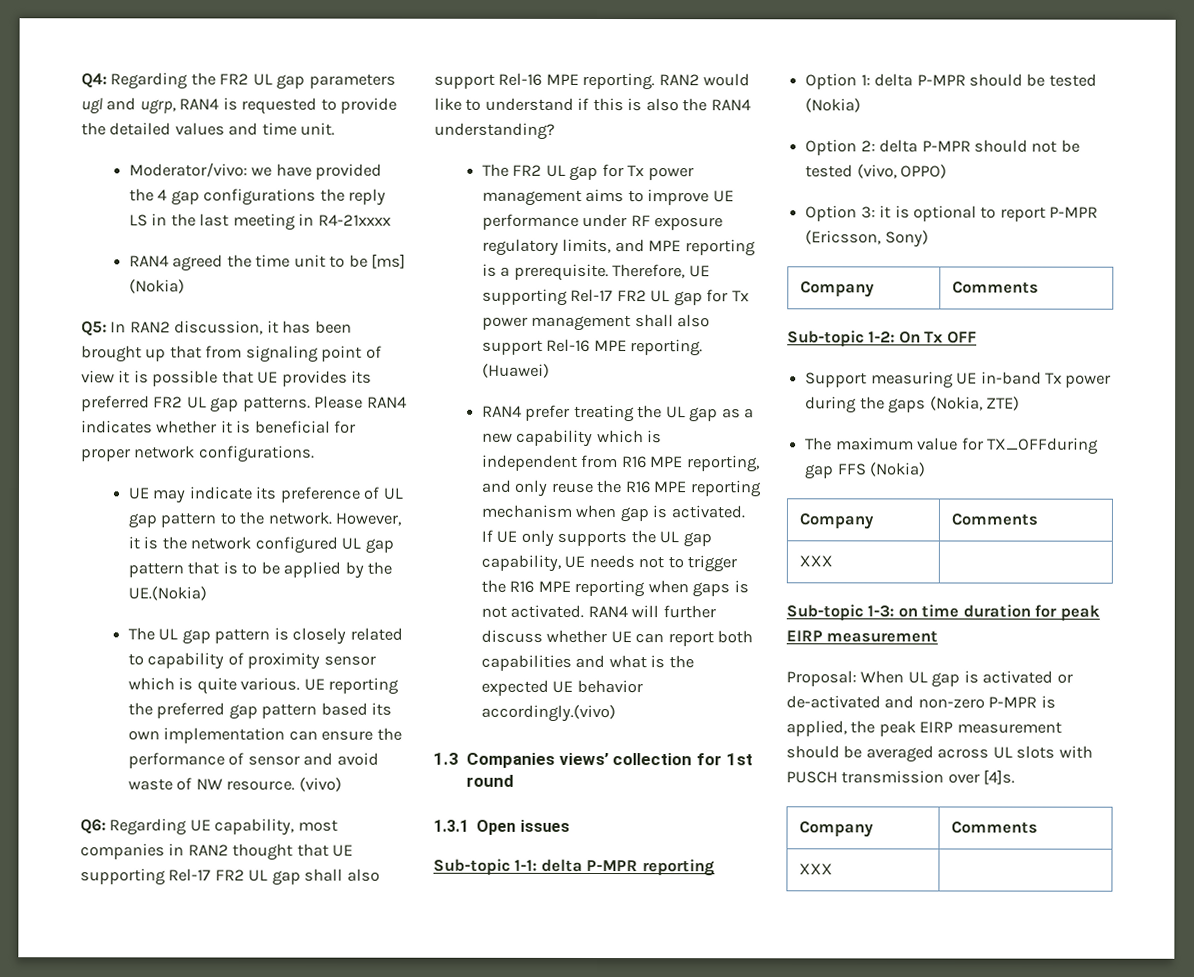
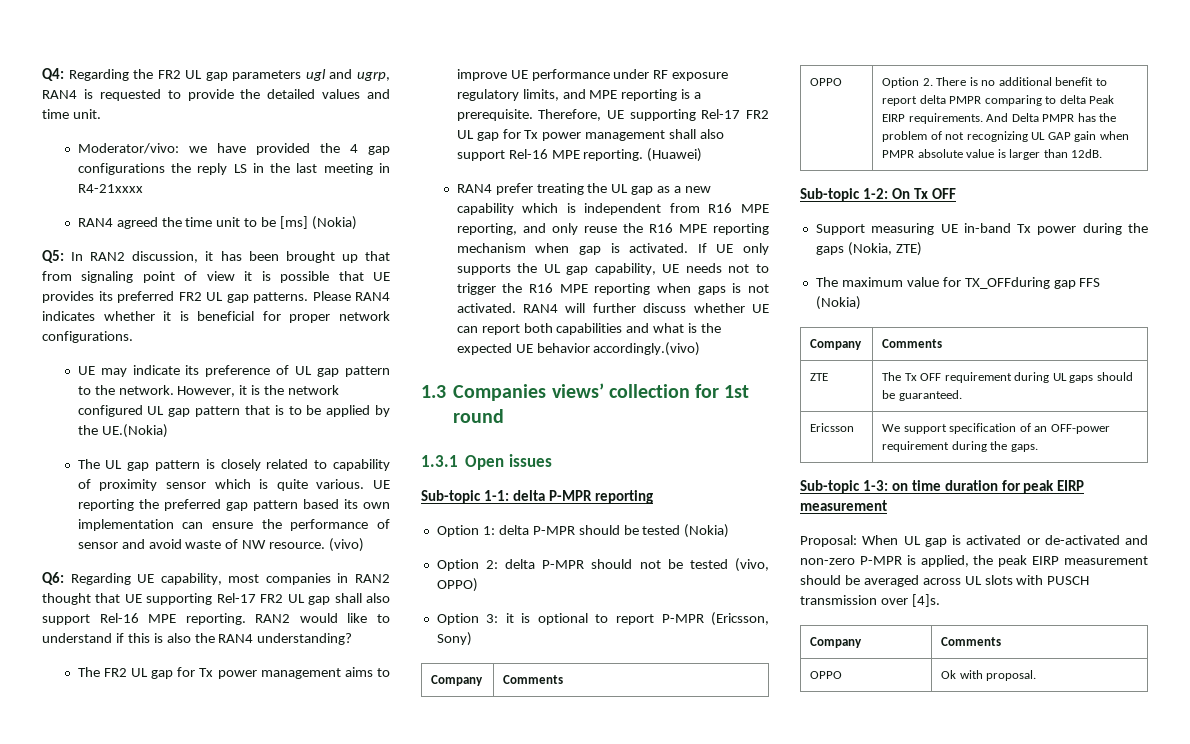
+ OPPO | Option 2. There is no additional benefit to report delta PMPR comparing to delta Peak EIRP requirements. And Delta PMPR has the problem of not recognizing UL GAP gain when PMPR absolute value is larger than 12dB.
  The maximum value for TX_OFFduring gap FFS (Nokia)
  Company | Comments
- XXX |
+ ZTE | The Tx OFF requirement during UL gaps should be guaranteed.
+ Ericsson | We support specification of an OFF-power requirement during the gaps.
  Proposal: When UL gap is activated or de-activated and non-zero P-MPR is applied, the peak EIRP measurement should be averaged across UL slots with PUSCH transmission over [4]s.
  Company | Comments
- XXX |
+ OPPO | Ok with proposal.

